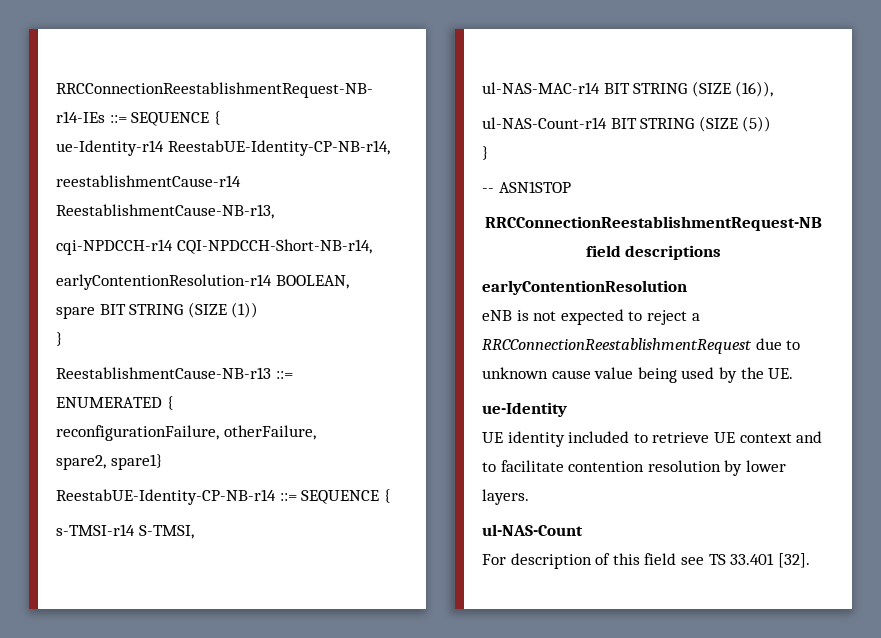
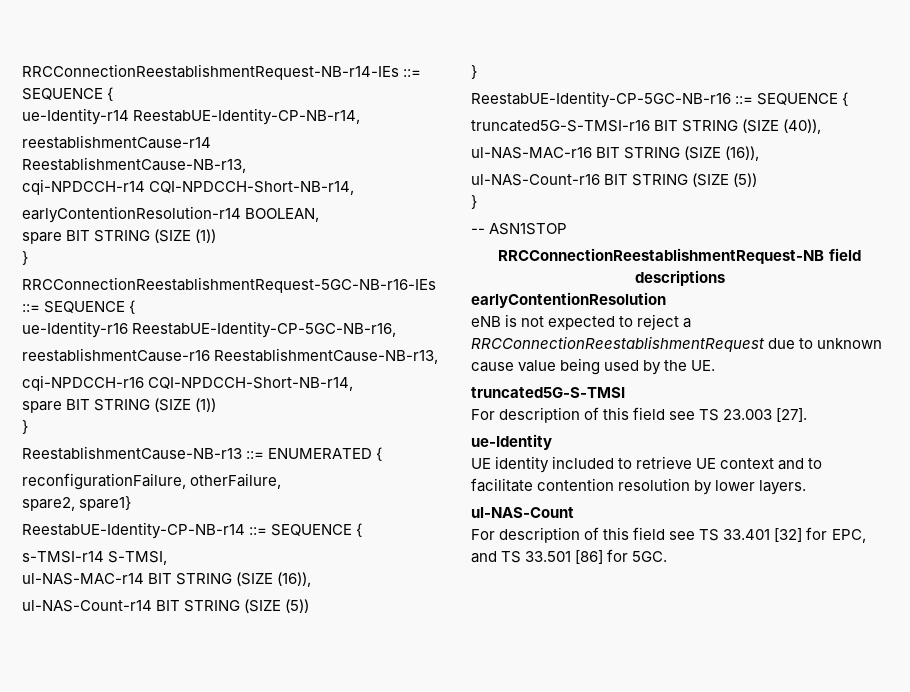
+ RRCConnectionReestablishmentRequest-5GC-NB-r16-IEs ::= SEQUENCE {
+ ue-Identity-r16 ReestabUE-Identity-CP-5GC-NB-r16,
+ reestablishmentCause-r16 ReestablishmentCause-NB-r13,
+ cqi-NPDCCH-r16 CQI-NPDCCH-Short-NB-r14,
+ spare BIT STRING (SIZE (1))
+ }
+ ReestabUE-Identity-CP-5GC-NB-r16 ::= SEQUENCE {
+ truncated5G-S-TMSI-r16 BIT STRING (SIZE (40)),
+ ul-NAS-MAC-r16 BIT STRING (SIZE (16)),
+ ul-NAS-Count-r16 BIT STRING (SIZE (5))
+ }
+ truncated5G-S-TMSI
+ For description of this field see TS 23.003 [27].
- For description of this field see TS 33.401 [32].
+ For description of this field see TS 33.401 [32] for EPC, and TS 33.501 [86] for 5GC.

